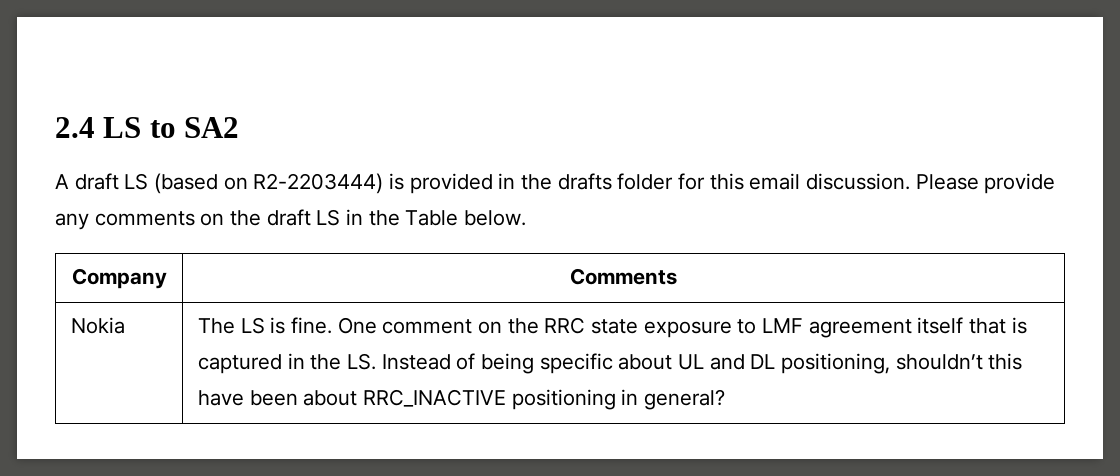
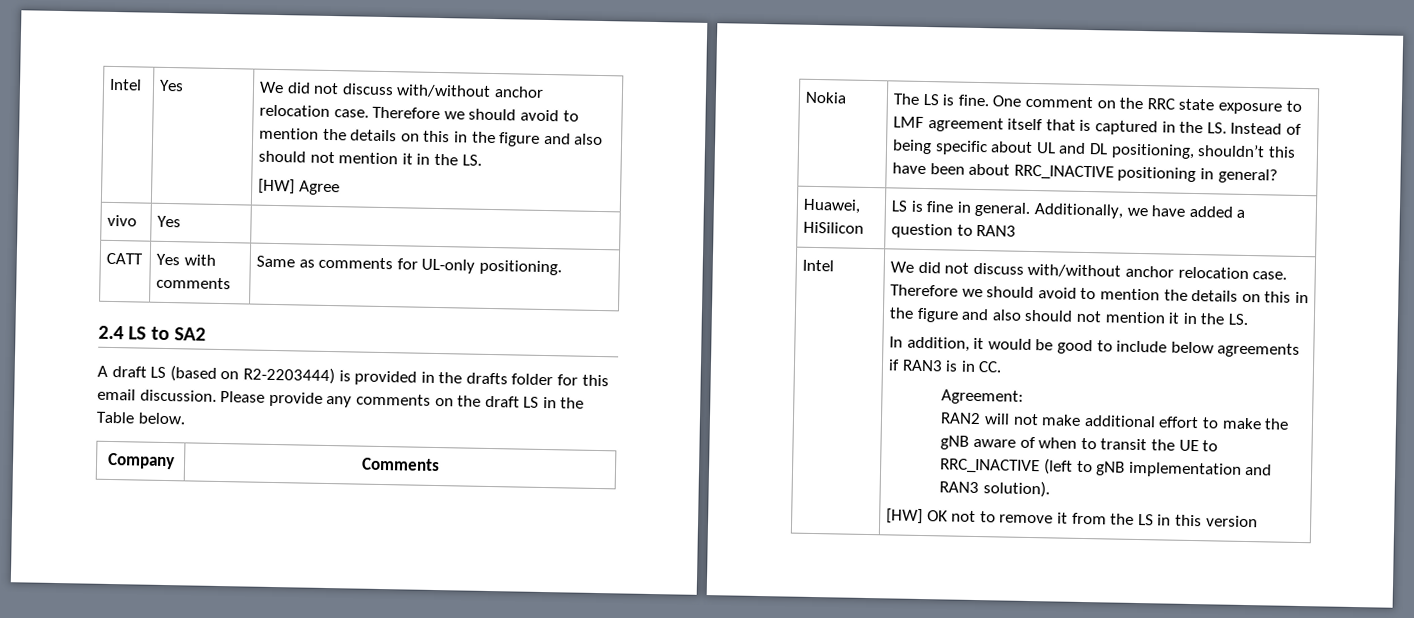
+ Intel | Yes | We did not discuss with/without anchor relocation case. Therefore we should avoid to mention the details on this in the figure and also should not mention it in the LS.
+ [HW] Agree
+ vivo | Yes |
+ CATT | Yes with comments | Same as comments for UL-only positioning.
+ Huawei, HiSilicon | LS is fine in general. Additionally, we have added a question to RAN3
+ Intel | We did not discuss with/without anchor relocation case. Therefore we should avoid to mention the details on this in the figure and also should not mention it in the LS.
+ In addition, it would be good to include below agreements if RAN3 is in CC.
+ Agreement:
+ RAN2 will not make additional effort to make the gNB aware of when to transit the UE to RRC_INACTIVE (left to gNB implementation and RAN3 solution).
+ [HW] OK not to remove it from the LS in this version

